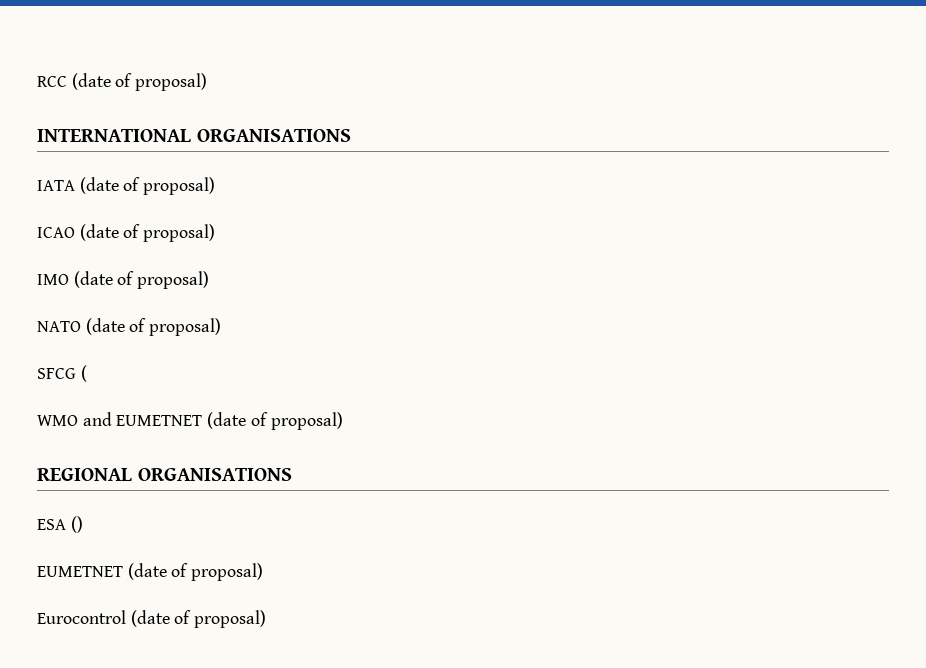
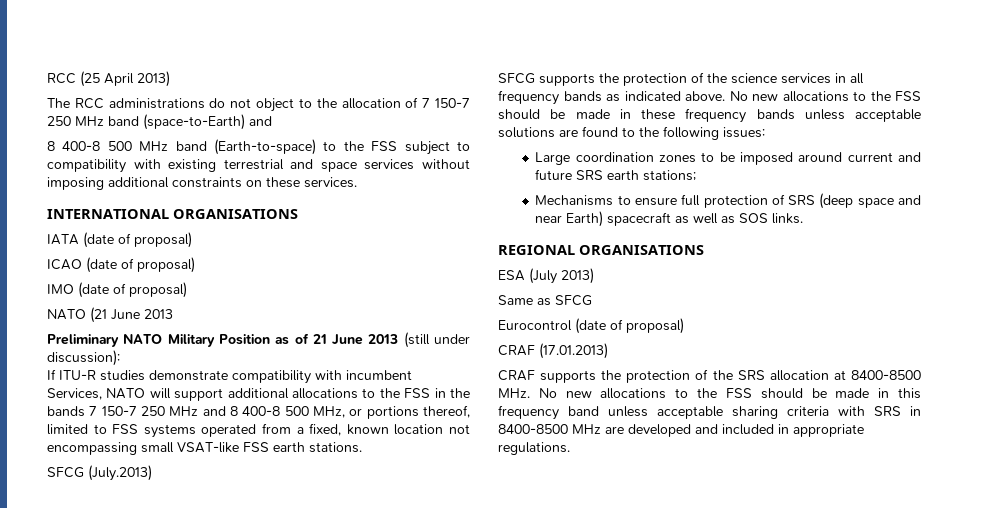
- RCC (date of proposal)
+ RCC (25 April 2013)
+ The RCC administrations do not object to the allocation of 7 150-7 250 MHz band (space-to-Earth) and
+ 8 400-8 500 MHz band (Earth-to-space) to the FSS subject to compatibility with existing terrestrial and space services without imposing additional constraints on these services.
- NATO (date of proposal)
- SFCG (
- WMO and EUMETNET (date of proposal)
+ NATO (21 June 2013
+ Preliminary NATO Military Position as of 21 June 2013 (still under discussion):
+ If ITU-R studies demonstrate compatibility with incumbent Services, NATO will support additional allocations to the FSS in the bands 7 150-7 250 MHz and 8 400-8 500 MHz, or portions thereof, limited to FSS systems operated from a fixed, known location not encompassing small VSAT-like FSS earth stations.
+ SFCG (July.2013)
+ SFCG supports the protection of the science services in all frequency bands as indicated above. No new allocations to the FSS should be made in these frequency bands unless acceptable solutions are found to the following issues:
+ Large coordination zones to be imposed around current and future SRS earth stations;
+ Mechanisms to ensure full protection of SRS (deep space and near Earth) spacecraft as well as SOS links.
  REGIONAL ORGANISATIONS
- ESA ()
- EUMETNET (date of proposal)
+ ESA (July 2013)
+ Same as SFCG
  Eurocontrol (date of proposal)
+ CRAF (17.01.2013)
+ CRAF supports the protection of the SRS allocation at 8400-8500 MHz. No new allocations to the FSS should be made in this frequency band unless acceptable sharing criteria with SRS in 8400-8500 MHz are developed and included in appropriate regulations.

